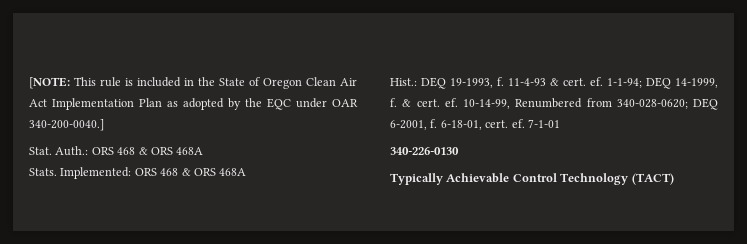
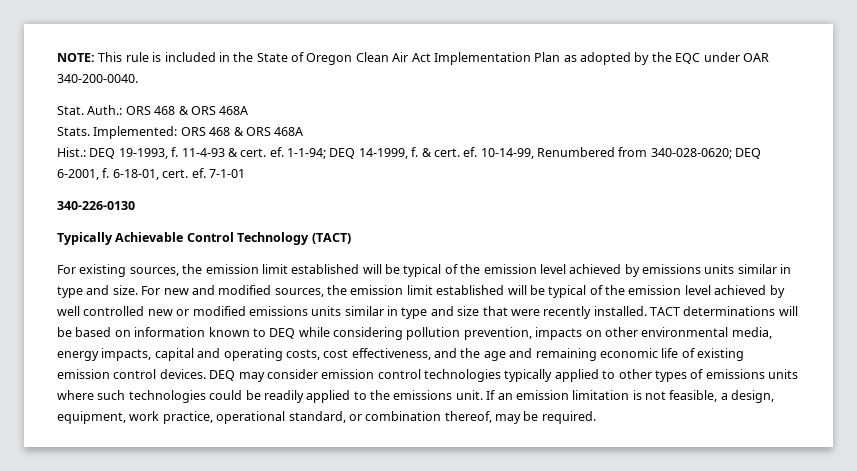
- [NOTE: This rule is included in the State of Oregon Clean Air Act Implementation Plan as adopted by the EQC under OAR 340-200-0040.]
+ NOTE: This rule is included in the State of Oregon Clean Air Act Implementation Plan as adopted by the EQC under OAR 340-200-0040.
+ For existing sources, the emission limit established will be typical of the emission level achieved by emissions units similar in type and size. For new and modified sources, the emission limit established will be typical of the emission level achieved by well controlled new or modified emissions units similar in type and size that were recently installed. TACT determinations will be based on information known to DEQ while considering pollution prevention, impacts on other environmental media, energy impacts, capital and operating costs, cost effectiveness, and the age and remaining economic life of existing emission control devices. DEQ may consider emission control technologies typically applied to other types of emissions units where such technologies could be readily applied to the emissions unit. If an emission limitation is not feasible, a design, equipment, work practice, operational standard, or combination thereof, may be required.

